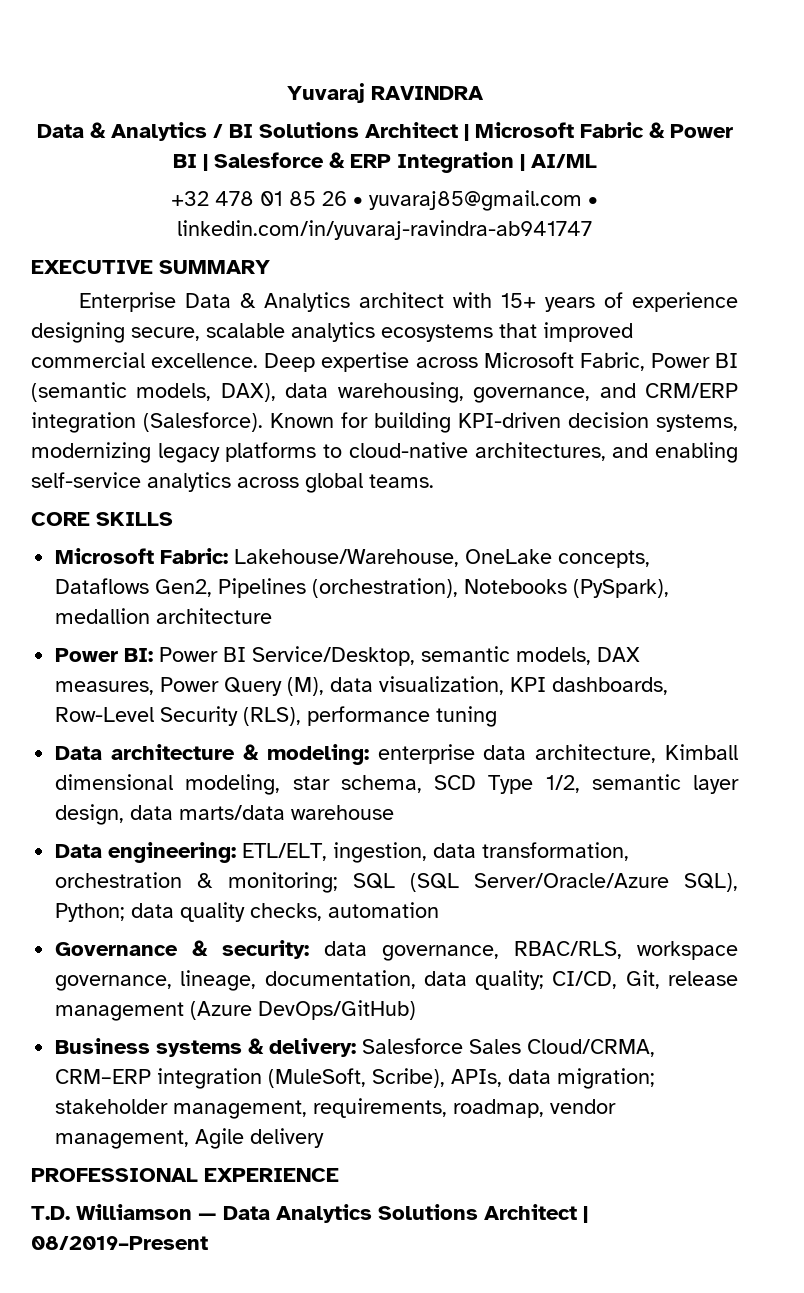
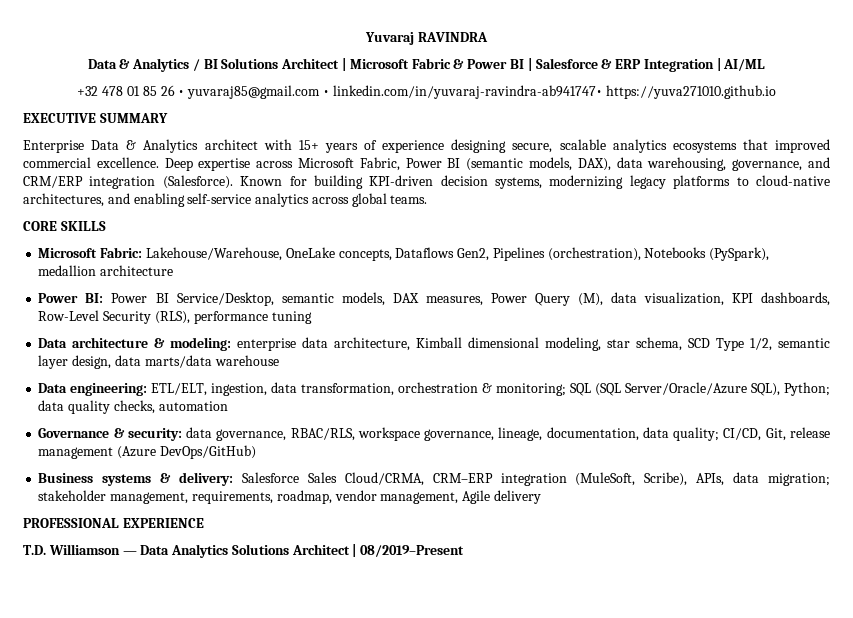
- +32 478 01 85 26 • yuvaraj85@gmail.com • linkedin.com/in/yuvaraj-ravindra-ab941747
+ +32 478 01 85 26 • yuvaraj85@gmail.com • linkedin.com/in/yuvaraj-ravindra-ab941747• https://yuva271010.github.io

